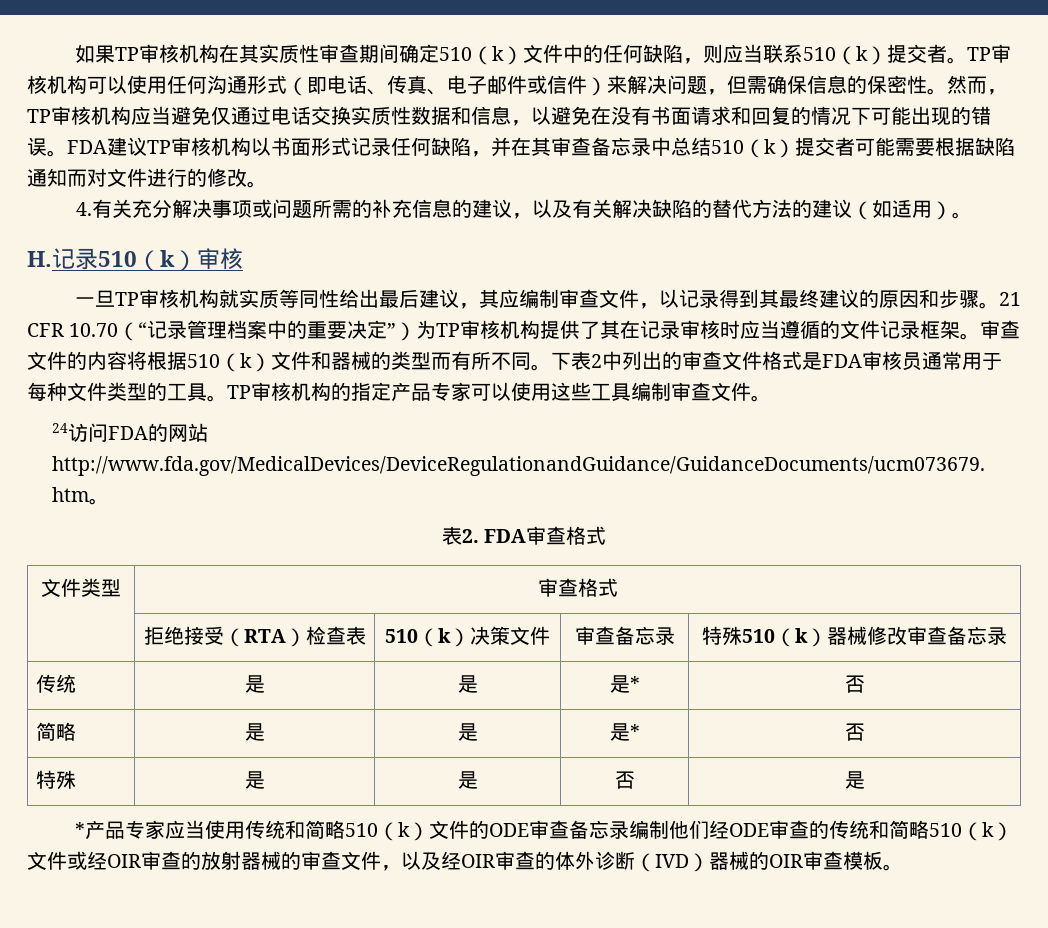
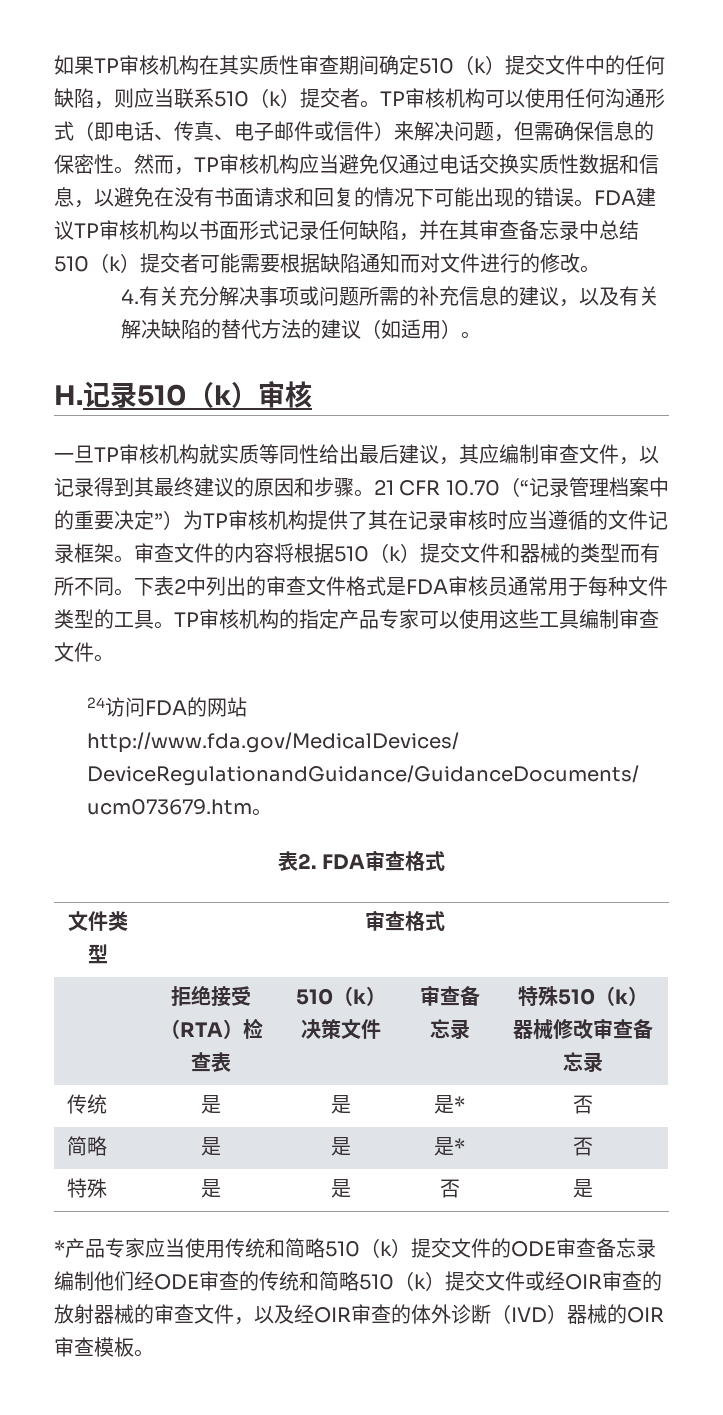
- 如果TP审核机构在其实质性审查期间确定510（k）文件中的任何缺陷，则应当联系510（k）提交者。
+ 如果TP审核机构在其实质性审查期间确定510（k）提交文件中的任何缺陷，则应当联系510（k）提交者。
- 审查文件的内容将根据510（k）文件和器械的类型而有所不同。
+ 审查文件的内容将根据510（k）提交文件和器械的类型而有所不同。
- *产品专家应当使用传统和简略510（k）文件的ODE审查备忘录编制他们经ODE审查的传统和简略510（k）文件或经OIR审查的放射器械的审查文件，以及经OIR审查的体外诊断（IVD）器械的OIR审查模板。
+ *产品专家应当使用传统和简略510（k）提交文件的ODE审查备忘录编制他们经ODE审查的传统和简略510（k）提交文件或经OIR审查的放射器械的审查文件，以及经OIR审查的体外诊断（IVD）器械的OIR审查模板。

